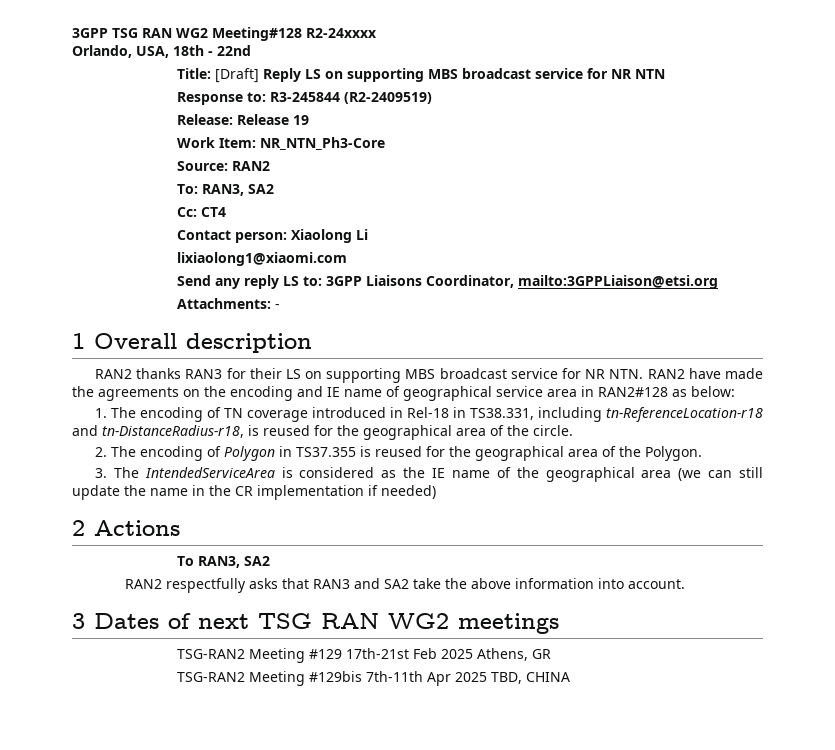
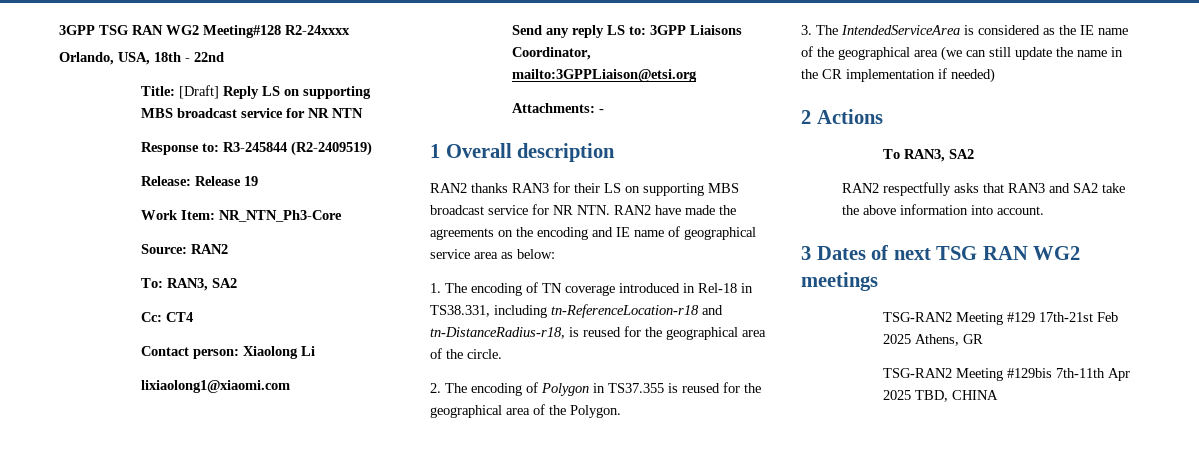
- RAN2 thanks RAN3 for their LS on supporting MBS broadcast service for NR NTN. RAN2 have made the agreements on the encoding and IE name of geographical service area in RAN2#128 as below:
+ RAN2 thanks RAN3 for their LS on supporting MBS broadcast service for NR NTN. RAN2 have made the agreements on the encoding and IE name of geographical service area as below:

